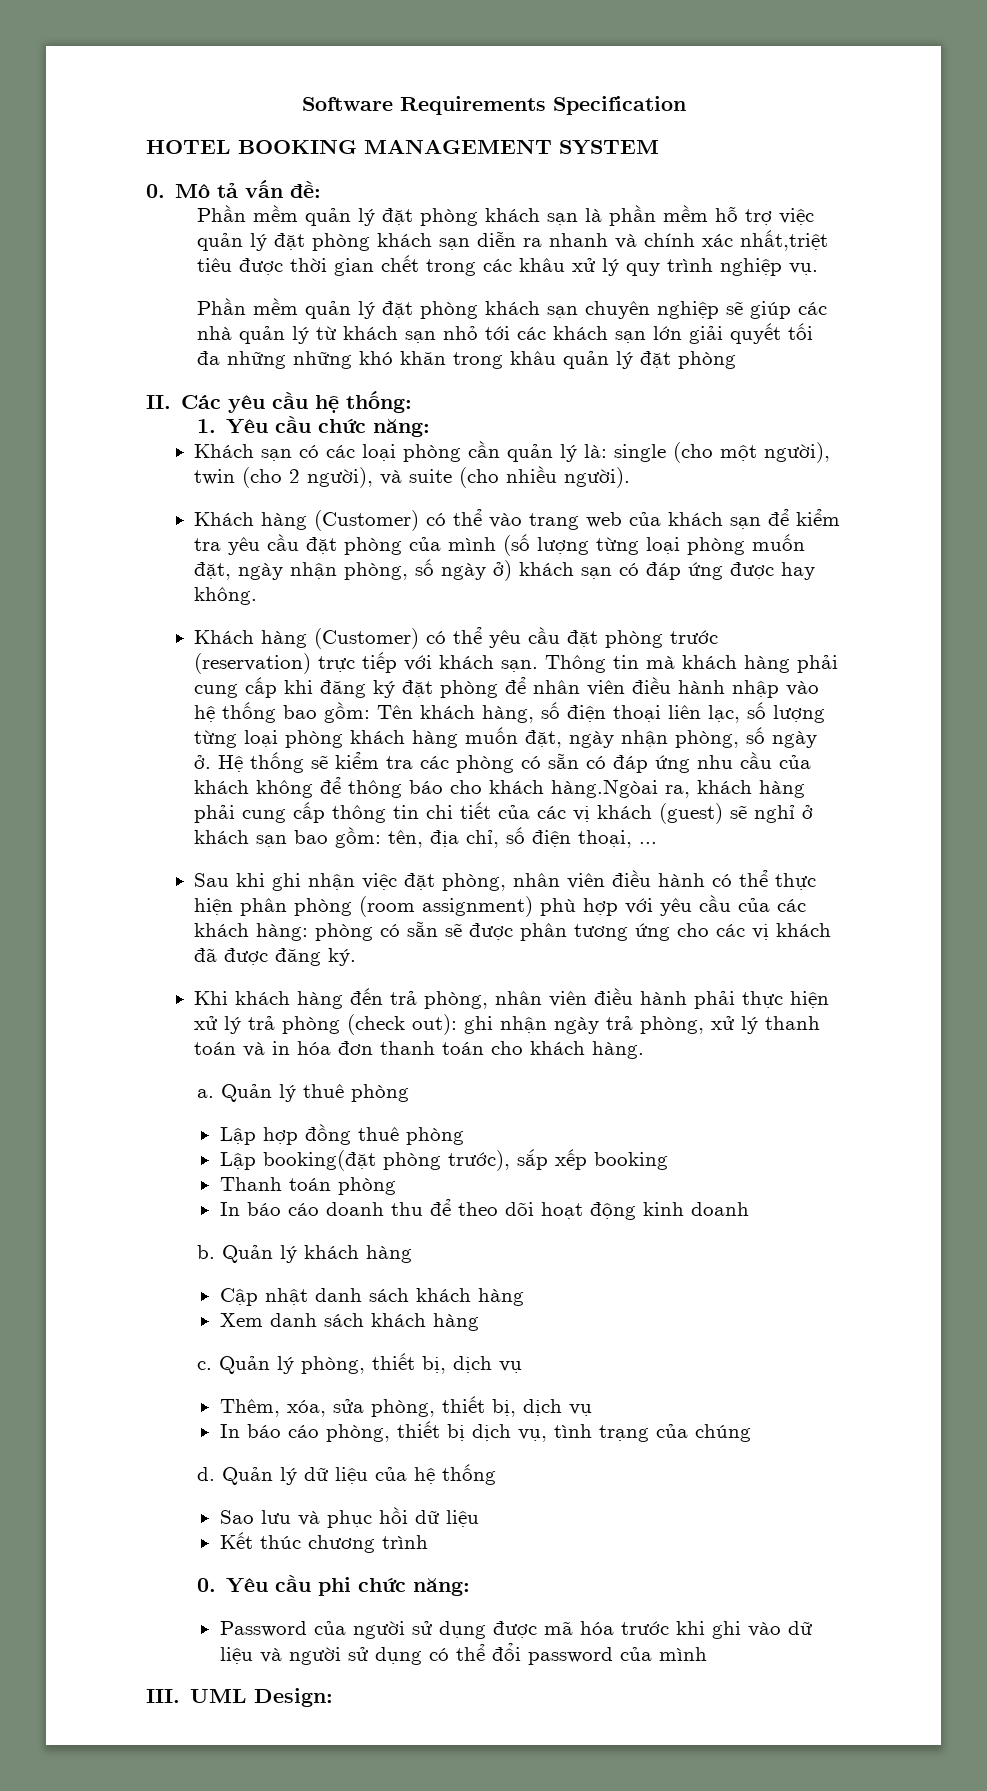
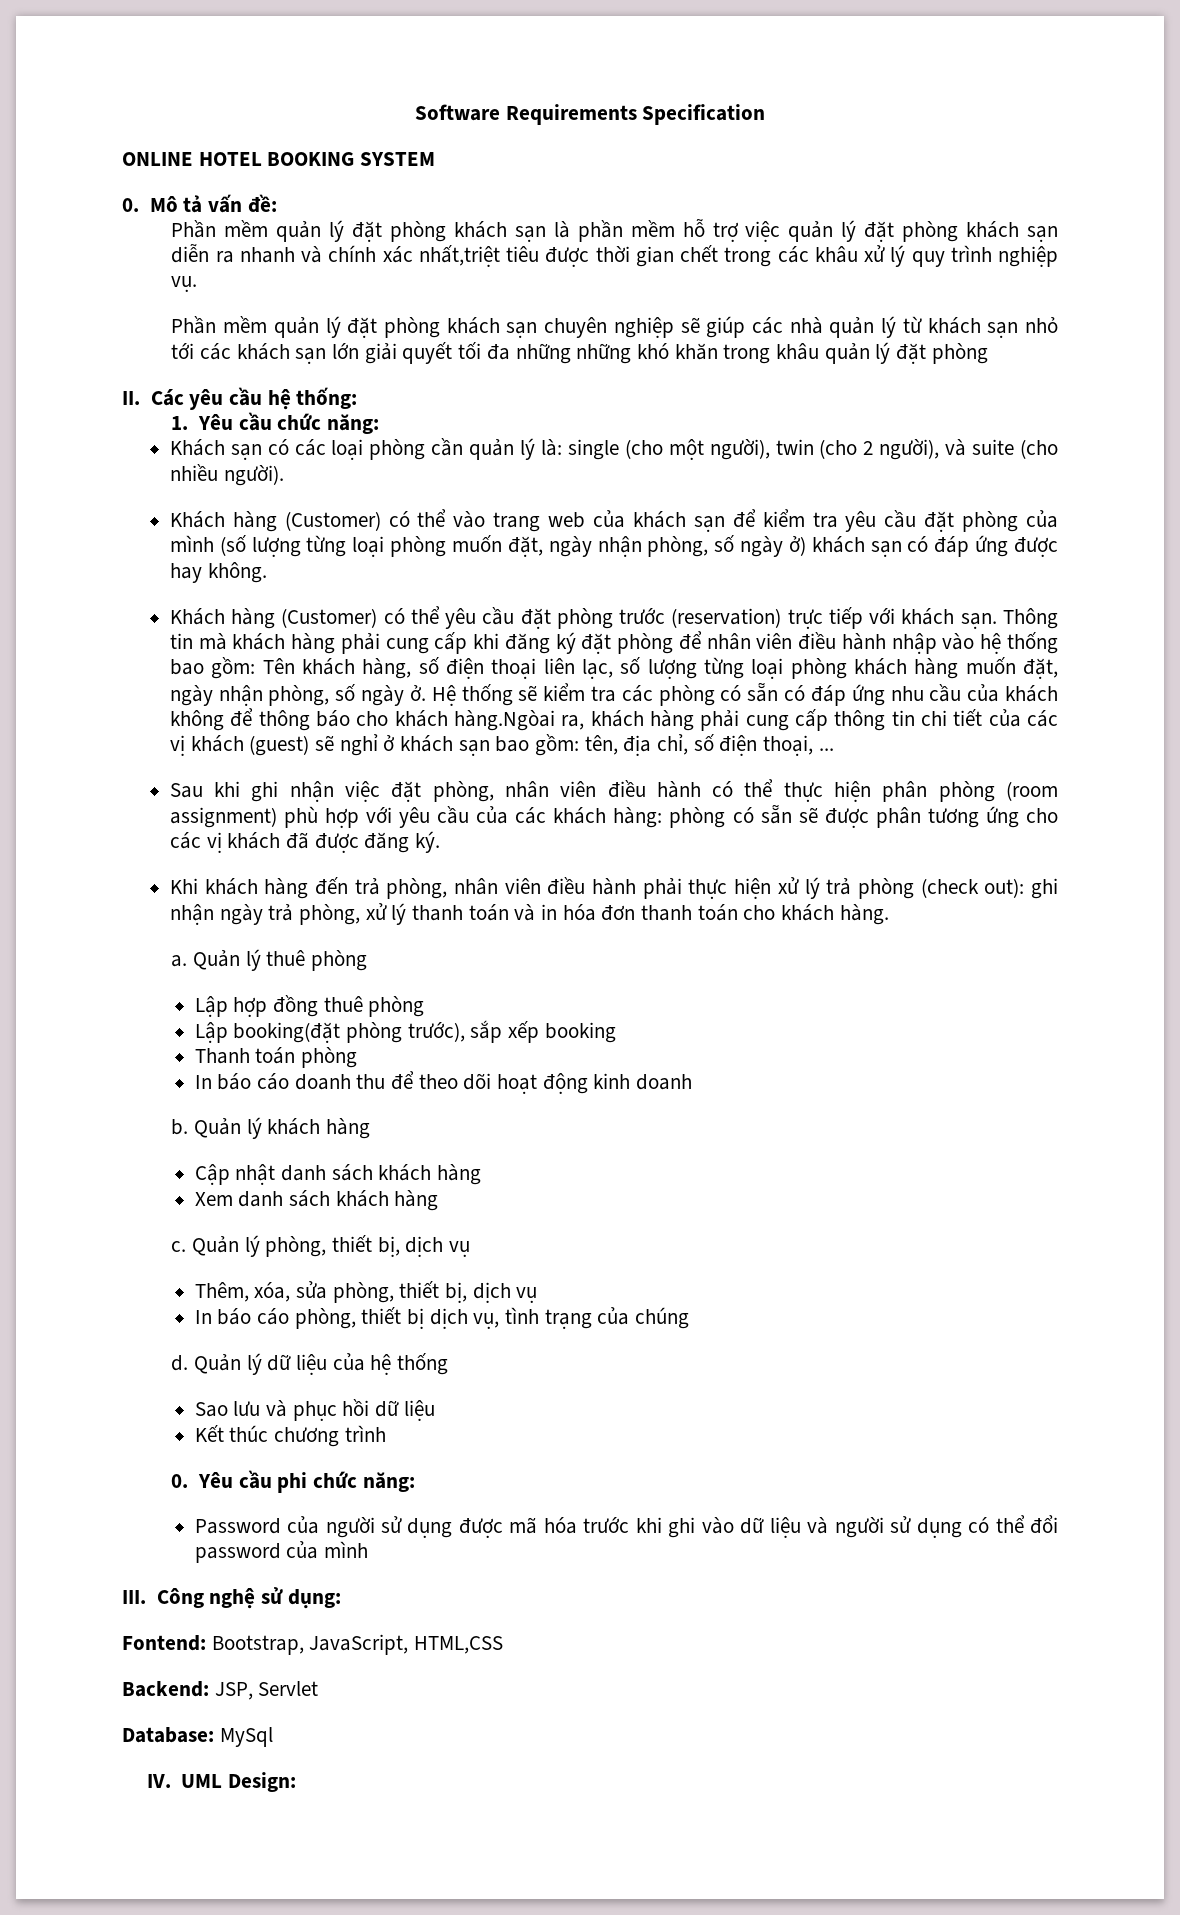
- HOTEL BOOKING MANAGEMENT SYSTEM
+ ONLINE HOTEL BOOKING SYSTEM
- III. UML Design:
+ III. Công nghệ sử dụng:
+ Fontend: Bootstrap, JavaScript, HTML,CSS
+ Backend: JSP, Servlet
+ Database: MySql
+ IV. UML Design:

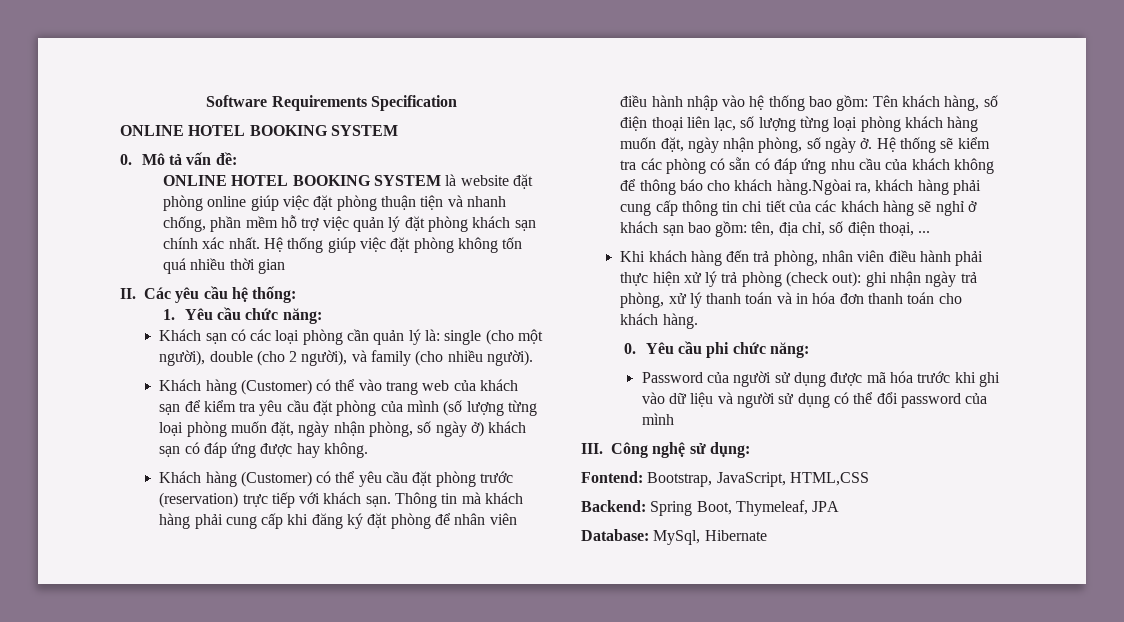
- Phần mềm quản lý đặt phòng khách sạn là phần mềm hỗ trợ việc quản lý đặt phòng khách sạn diễn ra nhanh và chính xác nhất,triệt tiêu được thời gian chết trong các khâu xử lý quy trình nghiệp vụ.
- Phần mềm quản lý đặt phòng khách sạn chuyên nghiệp sẽ giúp các nhà quản lý từ khách sạn nhỏ tới các khách sạn lớn giải quyết tối đa những những khó khăn trong khâu quản lý đặt phòng
+ ONLINE HOTEL BOOKING SYSTEM là website đặt phòng online giúp việc đặt phòng thuận tiện và nhanh chống, phần mềm hỗ trợ việc quản lý đặt phòng khách sạn chính xác nhất. Hệ thống giúp việc đặt phòng không tốn quá nhiều thời gian
- Khách sạn có các loại phòng cần quản lý là: single (cho một người), twin (cho 2 người), và suite (cho nhiều người).
+ Khách sạn có các loại phòng cần quản lý là: single (cho một người), double (cho 2 người), và family (cho nhiều người).
- Hệ thống sẽ kiểm tra các phòng có sẵn có đáp ứng nhu cầu của khách không để thông báo cho khách hàng.Ngòai ra, khách hàng phải cung cấp thông tin chi tiết của các vị khách (guest) sẽ nghỉ ở khách sạn bao gồm: tên, địa chỉ, số điện thoại, ...
+ Hệ thống sẽ kiểm tra các phòng có sẵn có đáp ứng nhu cầu của khách không để thông báo cho khách hàng.Ngòai ra, khách hàng phải cung cấp thông tin chi tiết của các khách hàng sẽ nghỉ ở khách sạn bao gồm: tên, địa chỉ, số điện thoại, ...
- Sau khi ghi nhận việc đặt phòng, nhân viên điều hành có thể thực hiện phân phòng (room assignment) phù hợp với yêu cầu của các khách hàng: phòng có sẵn sẽ được phân tương ứng cho các vị khách đã được đăng ký.
- a. Quản lý thuê phòng
- Lập hợp đồng thuê phòng
- Lập booking(đặt phòng trước), sắp xếp booking
- Thanh toán phòng
- In báo cáo doanh thu để theo dõi hoạt động kinh doanh
- b. Quản lý khách hàng
- Cập nhật danh sách khách hàng
- Xem danh sách khách hàng
- c. Quản lý phòng, thiết bị, dịch vụ
- Thêm, xóa, sửa phòng, thiết bị, dịch vụ
- In báo cáo phòng, thiết bị dịch vụ, tình trạng của chúng
- d. Quản lý dữ liệu của hệ thống
- Sao lưu và phục hồi dữ liệu
- Kết thúc chương trình
- Backend: JSP, Servlet
- Database: MySql
- IV. UML Design:
+ Backend: Spring Boot, Thymeleaf, JPA
+ Database: MySql, Hibernate

